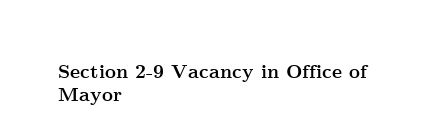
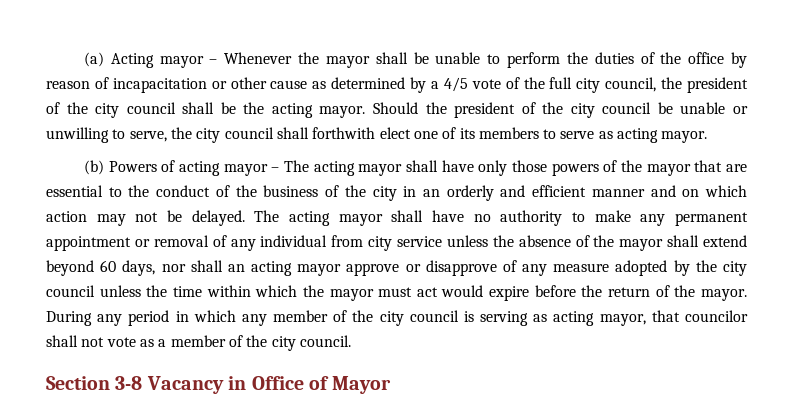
- Section 2-9 Vacancy in Office of Mayor
+ (a) Acting mayor – Whenever the mayor shall be unable to perform the duties of the office by reason of incapacitation or other cause as determined by a 4/5 vote of the full city council, the president of the city council shall be the acting mayor. Should the president of the city council be unable or unwilling to serve, the city council shall forthwith elect one of its members to serve as acting mayor.
+ (b) Powers of acting mayor – The acting mayor shall have only those powers of the mayor that are essential to the conduct of the business of the city in an orderly and efficient manner and on which action may not be delayed. The acting mayor shall have no authority to make any permanent appointment or removal of any individual from city service unless the absence of the mayor shall extend beyond 60 days, nor shall an acting mayor approve or disapprove of any measure adopted by the city council unless the time within which the mayor must act would expire before the return of the mayor. During any period in which any member of the city council is serving as acting mayor, that councilor shall not vote as a member of the city council.
+ Section 3-8 Vacancy in Office of Mayor

